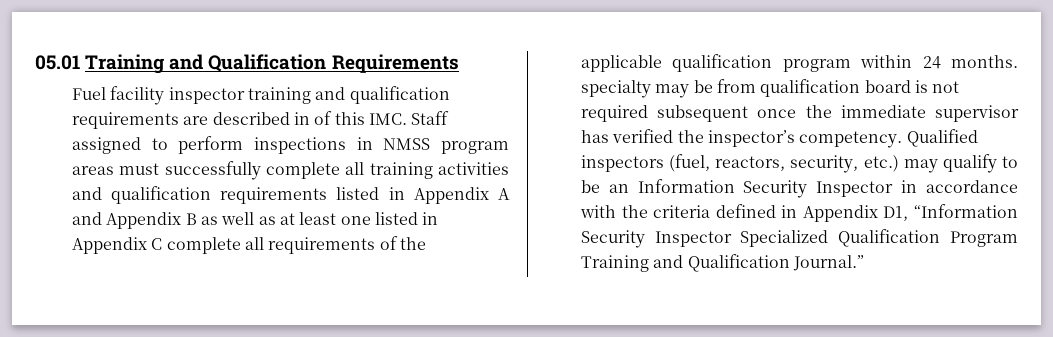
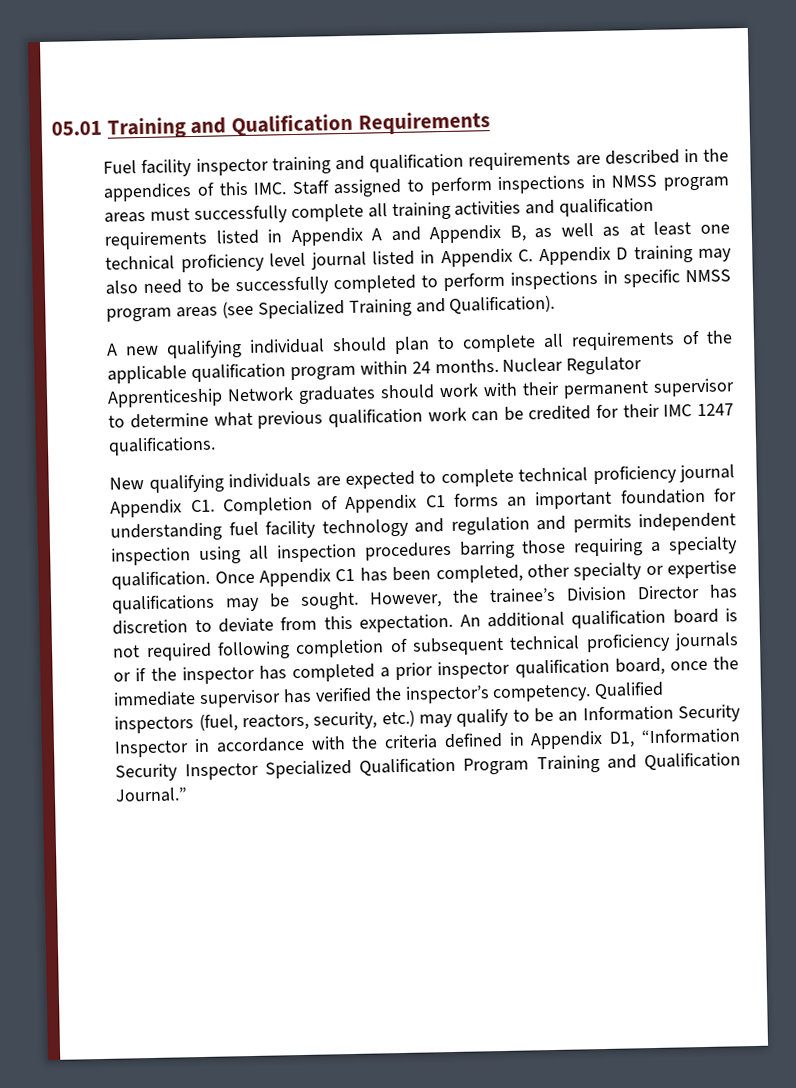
- Fuel facility inspector training and qualification requirements are described in of this IMC. Staff assigned to perform inspections in NMSS program areas must successfully complete all training activities and qualification requirements listed in Appendix A and Appendix B as well as at least one listed in Appendix C complete all requirements of the applicable qualification program within 24 months. specialty may be from qualification board is not required subsequent once the immediate supervisor has verified the inspector’s competency.
+ Fuel facility inspector training and qualification requirements are described in the appendices of this IMC. Staff assigned to perform inspections in NMSS program areas must successfully complete all training activities and qualification requirements listed in Appendix A and Appendix B, as well as at least one technical proficiency level journal listed in Appendix C. Appendix D training may also need to be successfully completed to perform inspections in specific NMSS program areas (see Specialized Training and Qualification).
+ A new qualifying individual should plan to complete all requirements of the applicable qualification program within 24 months. Nuclear Regulator Apprenticeship Network graduates should work with their permanent supervisor to determine what previous qualification work can be credited for their IMC 1247 qualifications.
+ New qualifying individuals are expected to complete technical proficiency journal Appendix C1. Completion of Appendix C1 forms an important foundation for understanding fuel facility technology and regulation and permits independent inspection using all inspection procedures barring those requiring a specialty qualification. Once Appendix C1 has been completed, other specialty or expertise qualifications may be sought. However, the trainee’s Division Director has discretion to deviate from this expectation. An additional qualification board is not required following completion of subsequent technical proficiency journals or if the inspector has completed a prior inspector qualification board, once the immediate supervisor has verified the inspector’s competency.

